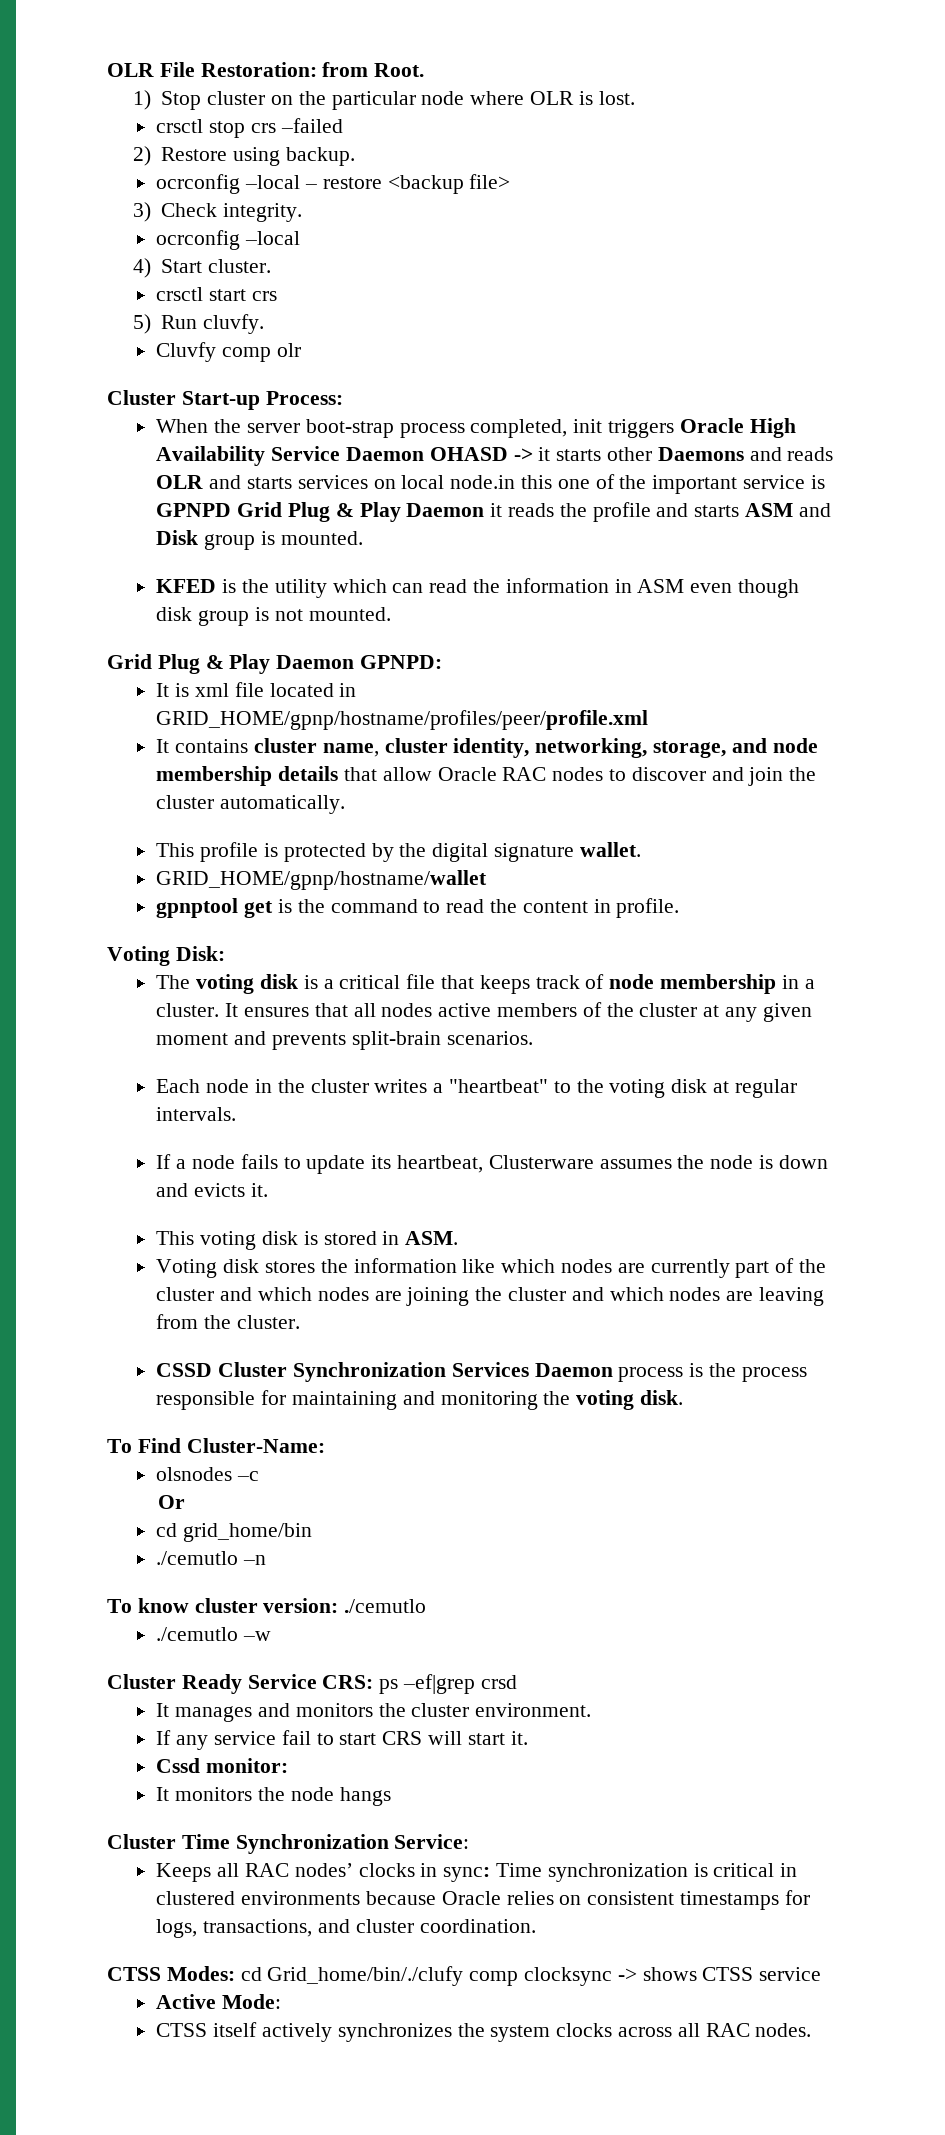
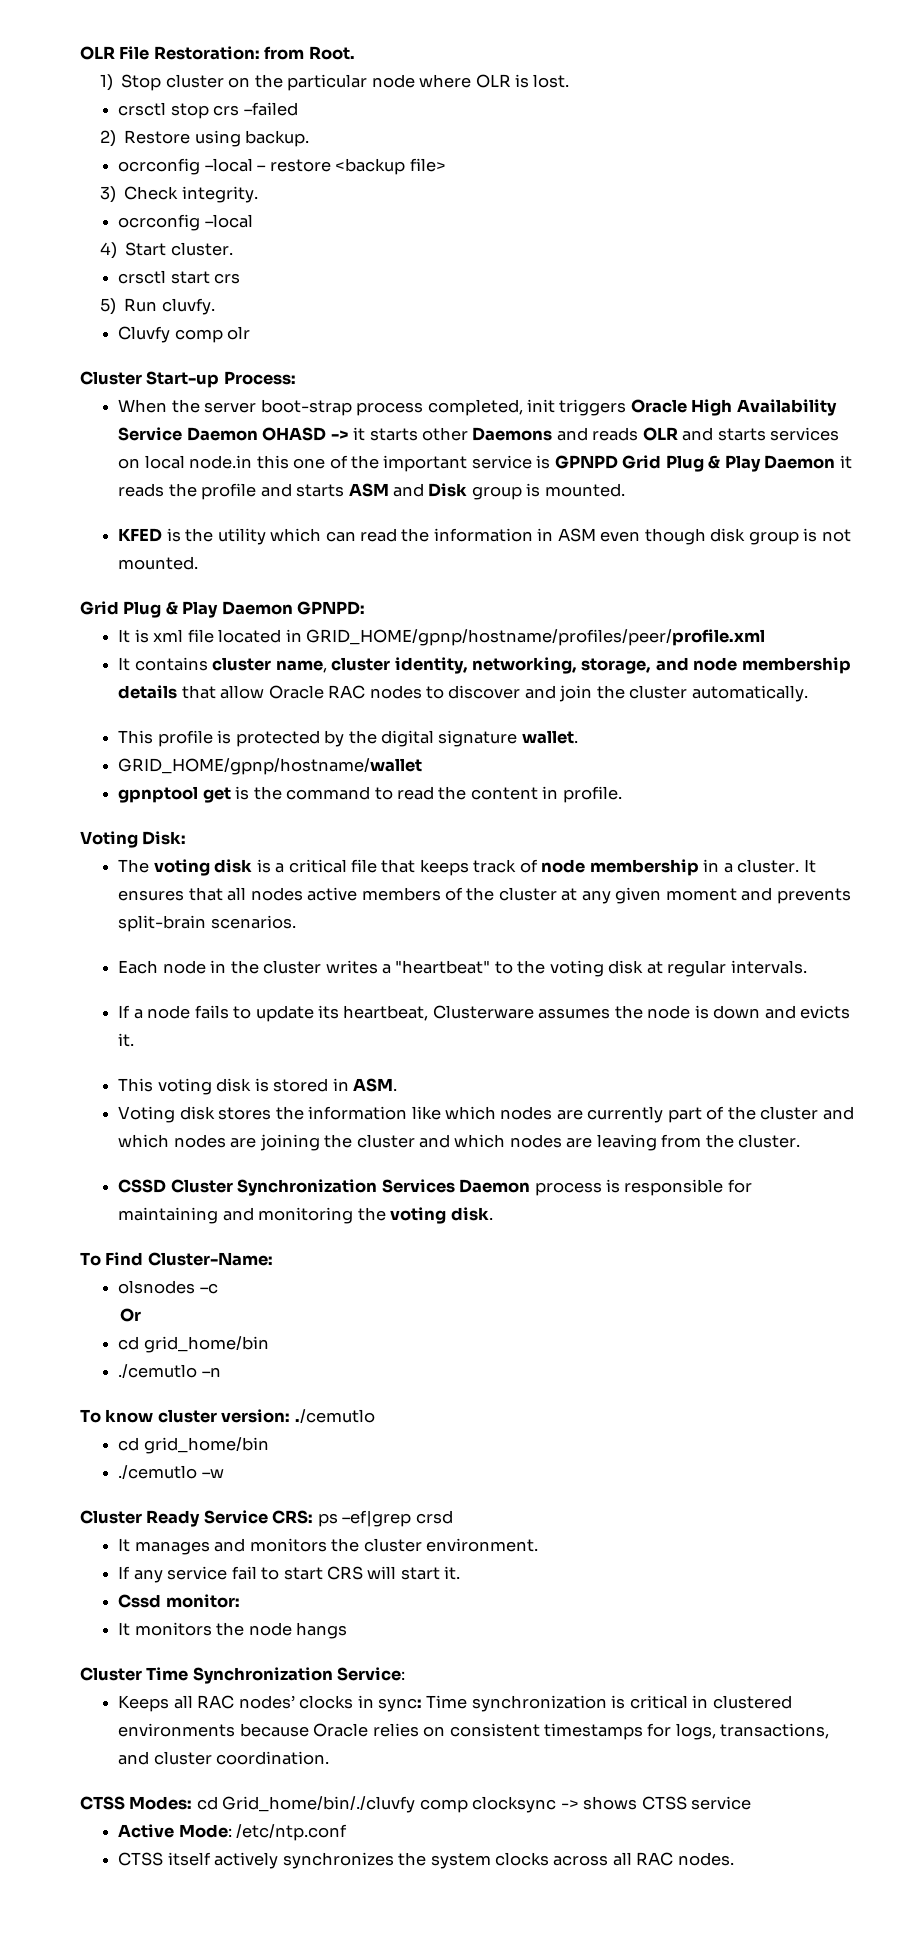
- CSSD Cluster Synchronization Services Daemon process is the process responsible for maintaining and monitoring the voting disk.
+ CSSD Cluster Synchronization Services Daemon process is responsible for maintaining and monitoring the voting disk.
  To know cluster version: ./cemutlo
+ cd grid_home/bin
- CTSS Modes: cd Grid_home/bin/./clufy comp clocksync -> shows CTSS service
+ CTSS Modes: cd Grid_home/bin/./cluvfy comp clocksync -> shows CTSS service
- Active Mode:
+ Active Mode: /etc/ntp.conf

